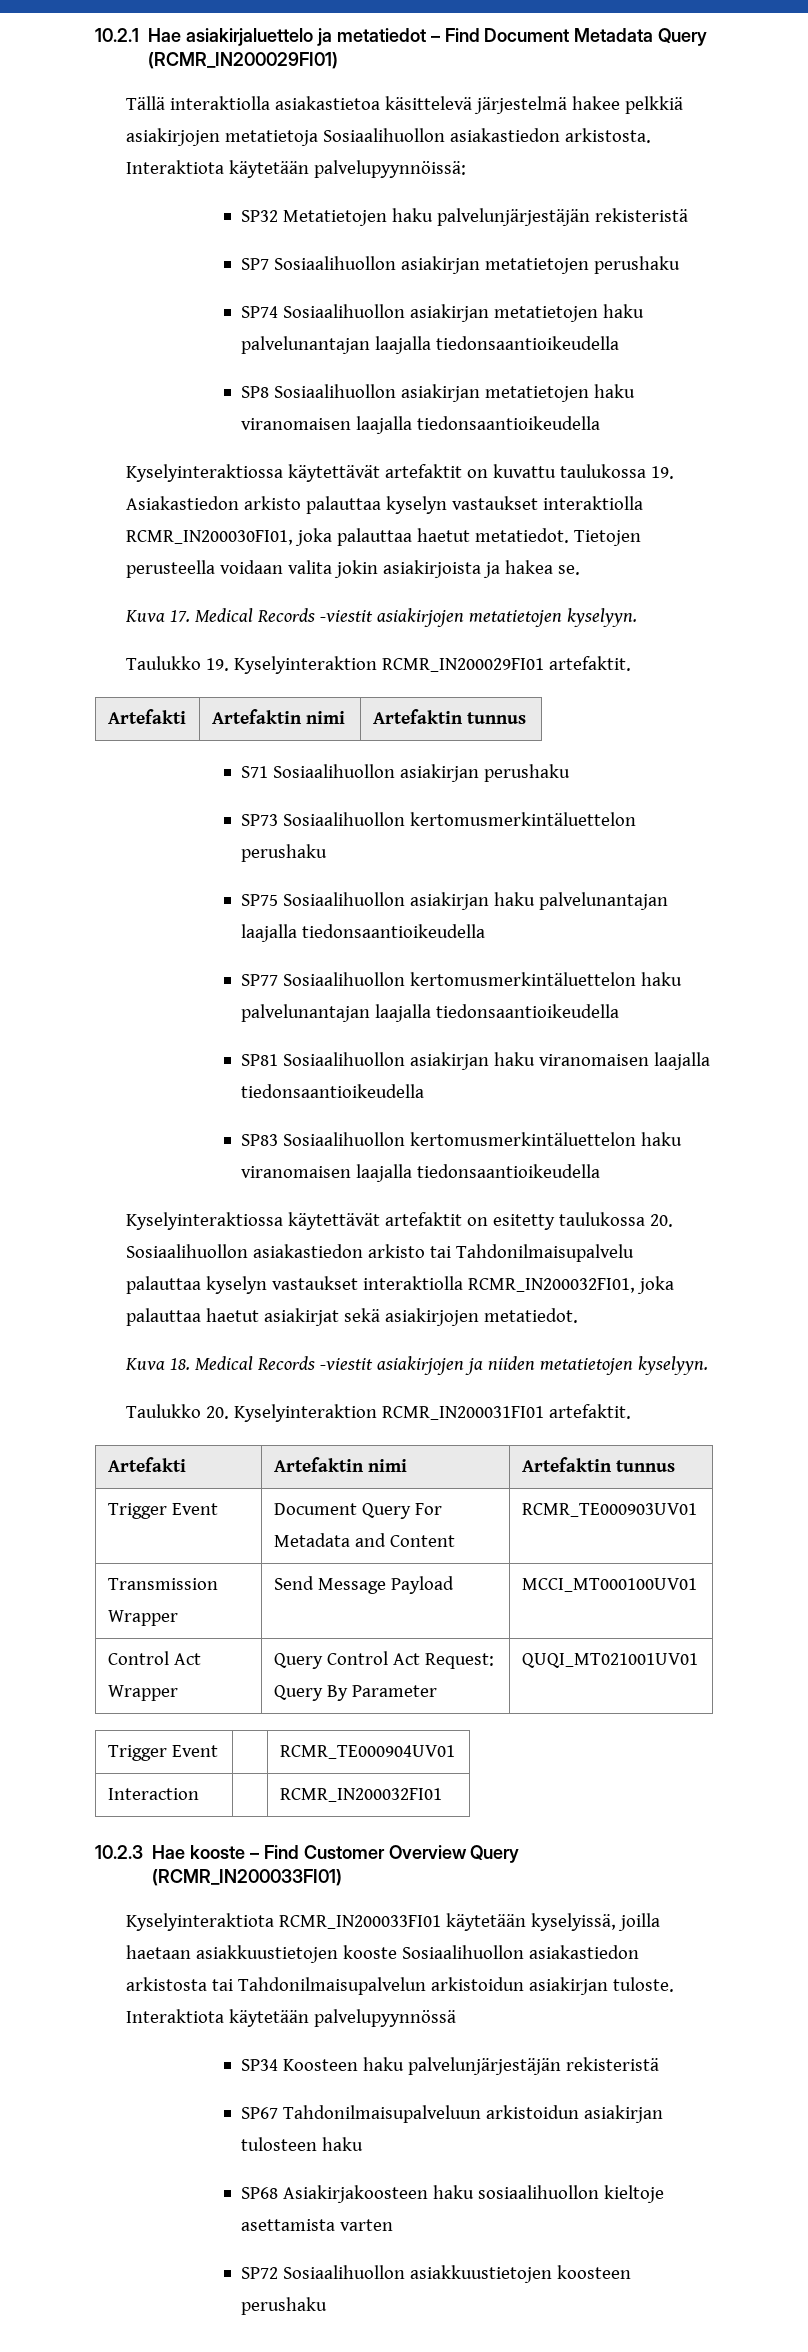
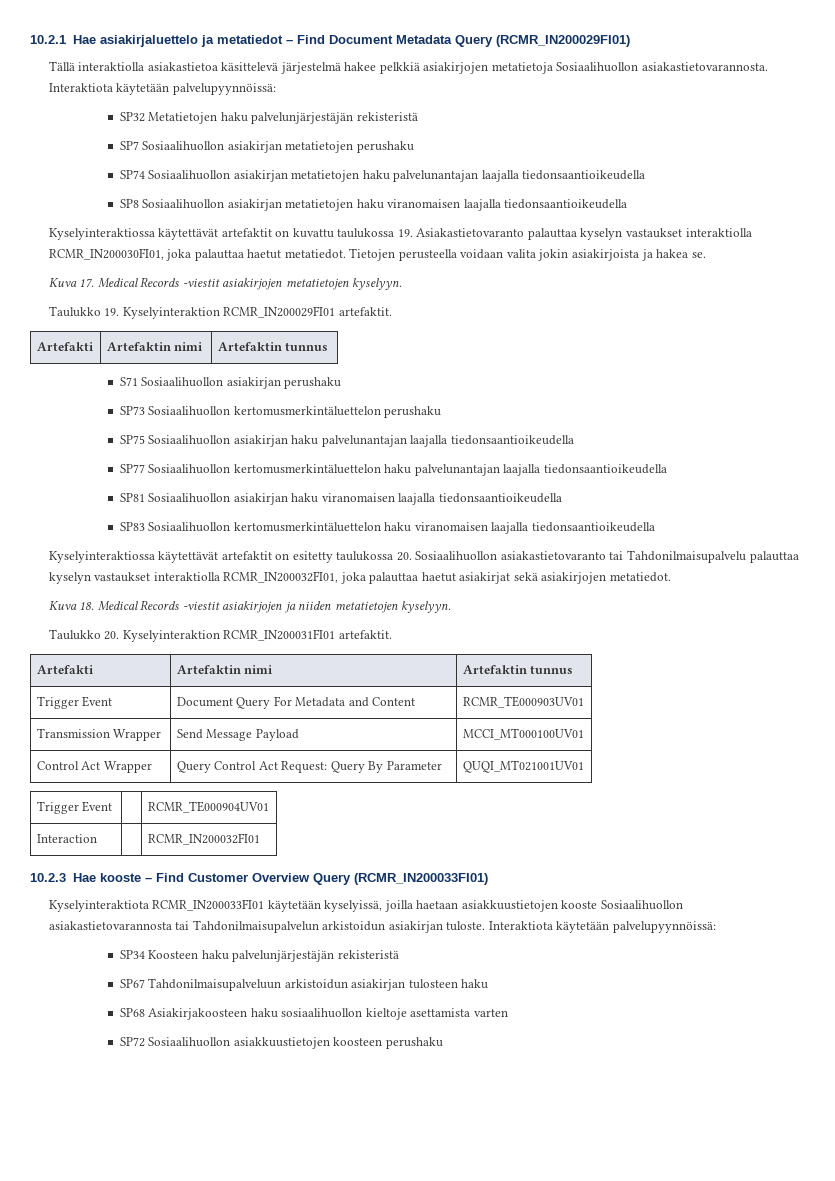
- Tällä interaktiolla asiakastietoa käsittelevä järjestelmä hakee pelkkiä asiakirjojen metatietoja Sosiaalihuollon asiakastiedon arkistosta.
+ Tällä interaktiolla asiakastietoa käsittelevä järjestelmä hakee pelkkiä asiakirjojen metatietoja Sosiaalihuollon asiakastietovarannosta.
- Kyselyinteraktiossa käytettävät artefaktit on kuvattu taulukossa 19. Asiakastiedon arkisto palauttaa kyselyn vastaukset interaktiolla RCMR_IN200030FI01, joka palauttaa haetut metatiedot.
+ Kyselyinteraktiossa käytettävät artefaktit on kuvattu taulukossa 19. Asiakastietovaranto palauttaa kyselyn vastaukset interaktiolla RCMR_IN200030FI01, joka palauttaa haetut metatiedot.
- Kyselyinteraktiossa käytettävät artefaktit on esitetty taulukossa 20. Sosiaalihuollon asiakastiedon arkisto tai Tahdonilmaisupalvelu palauttaa kyselyn vastaukset interaktiolla RCMR_IN200032FI01, joka palauttaa haetut asiakirjat sekä asiakirjojen metatiedot.
+ Kyselyinteraktiossa käytettävät artefaktit on esitetty taulukossa 20. Sosiaalihuollon asiakastietovaranto tai Tahdonilmaisupalvelu palauttaa kyselyn vastaukset interaktiolla RCMR_IN200032FI01, joka palauttaa haetut asiakirjat sekä asiakirjojen metatiedot.
- Kyselyinteraktiota RCMR_IN200033FI01 käytetään kyselyissä, joilla haetaan asiakkuustietojen kooste Sosiaalihuollon asiakastiedon arkistosta tai Tahdonilmaisupalvelun arkistoidun asiakirjan tuloste. Interaktiota käytetään palvelupyynnössä
+ Kyselyinteraktiota RCMR_IN200033FI01 käytetään kyselyissä, joilla haetaan asiakkuustietojen kooste Sosiaalihuollon asiakastietovarannosta tai Tahdonilmaisupalvelun arkistoidun asiakirjan tuloste. Interaktiota käytetään palvelupyynnöissä:

